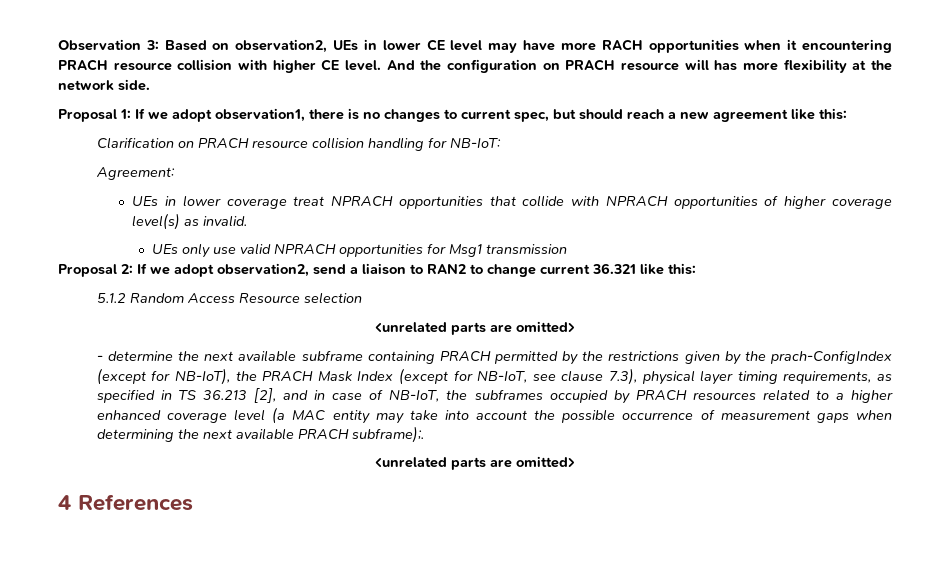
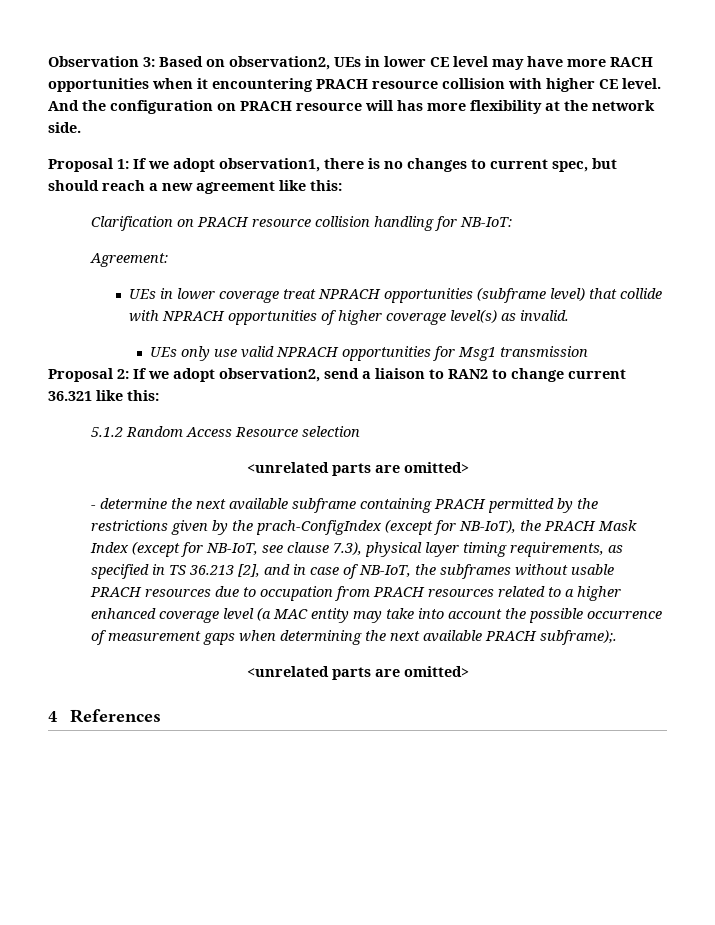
- UEs in lower coverage treat NPRACH opportunities that collide with NPRACH opportunities of higher coverage level(s) as invalid.
+ UEs in lower coverage treat NPRACH opportunities (subframe level) that collide with NPRACH opportunities of higher coverage level(s) as invalid.
- - determine the next available subframe containing PRACH permitted by the restrictions given by the prach-ConfigIndex (except for NB-IoT), the PRACH Mask Index (except for NB-IoT, see clause 7.3), physical layer timing requirements, as specified in TS 36.213 [2], and in case of NB-IoT, the subframes occupied by PRACH resources related to a higher enhanced coverage level (a MAC entity may take into account the possible occurrence of measurement gaps when determining the next available PRACH subframe);.
+ - determine the next available subframe containing PRACH permitted by the restrictions given by the prach-ConfigIndex (except for NB-IoT), the PRACH Mask Index (except for NB-IoT, see clause 7.3), physical layer timing requirements, as specified in TS 36.213 [2], and in case of NB-IoT, the subframes without usable PRACH resources due to occupation from PRACH resources related to a higher enhanced coverage level (a MAC entity may take into account the possible occurrence of measurement gaps when determining the next available PRACH subframe);.

